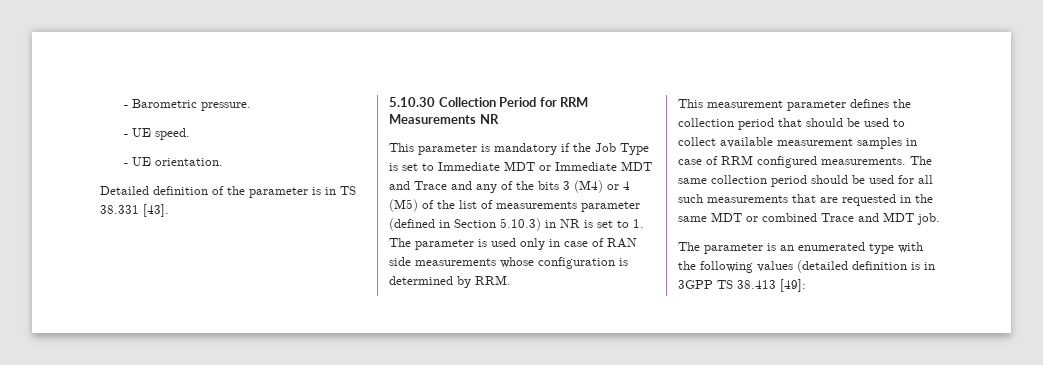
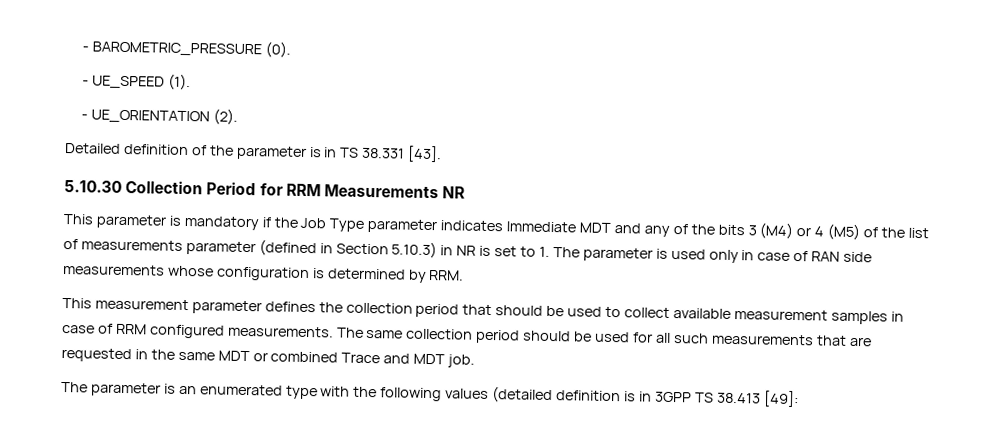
- - Barometric pressure.
- - UE speed.
- - UE orientation.
+ - BAROMETRIC_PRESSURE (0).
+ - UE_SPEED (1).
+ - UE_ORIENTATION (2).
- This parameter is mandatory if the Job Type is set to Immediate MDT or Immediate MDT and Trace and any of the bits 3 (M4) or 4 (M5) of the list of measurements parameter (defined in Section 5.10.3) in NR is set to 1. The parameter is used only in case of RAN side measurements whose configuration is determined by RRM.
+ This parameter is mandatory if the Job Type parameter indicates Immediate MDT and any of the bits 3 (M4) or 4 (M5) of the list of measurements parameter (defined in Section 5.10.3) in NR is set to 1. The parameter is used only in case of RAN side measurements whose configuration is determined by RRM.

